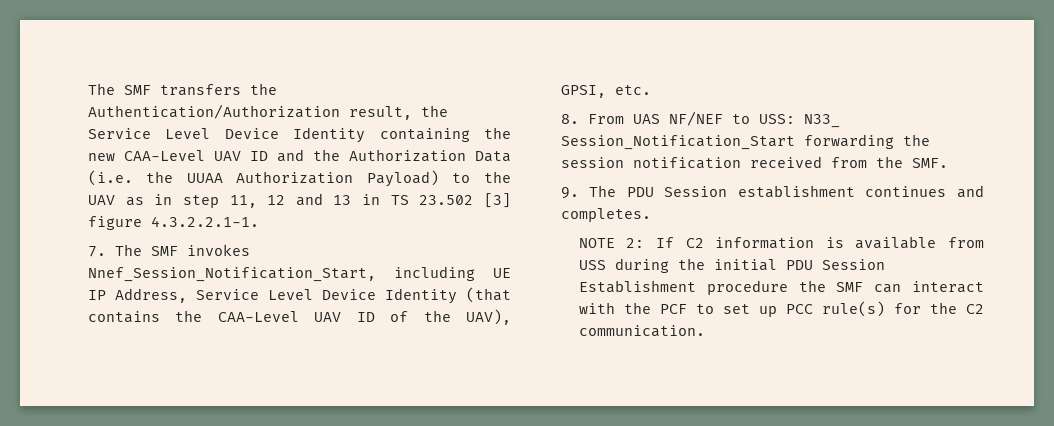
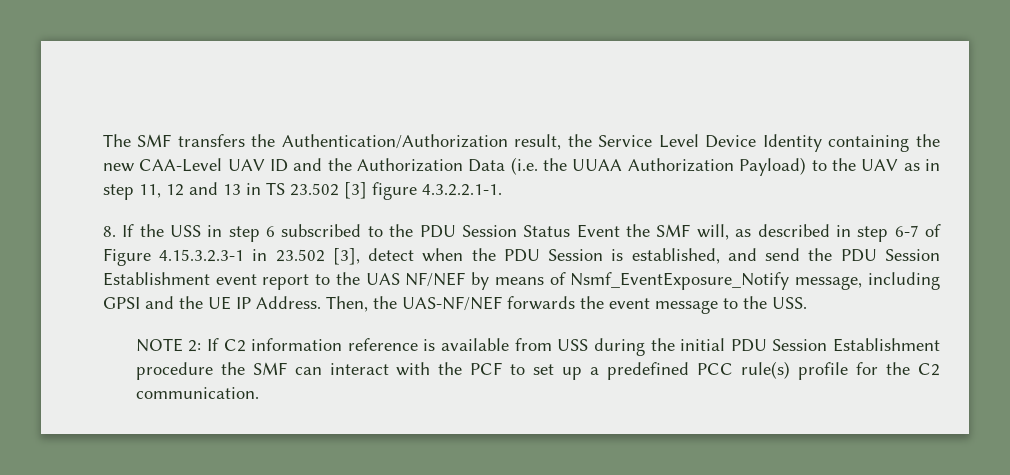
- 7. The SMF invokes Nnef_Session_Notification_Start, including UE IP Address, Service Level Device Identity (that contains the CAA-Level UAV ID of the UAV), GPSI, etc.
- 8. From UAS NF/NEF to USS: N33_ Session_Notification_Start forwarding the session notification received from the SMF.
- 9. The PDU Session establishment continues and completes.
+ 8. If the USS in step 6 subscribed to the PDU Session Status Event the SMF will, as described in step 6-7 of Figure 4.15.3.2.3-1 in 23.502 [3], detect when the PDU Session is established, and send the PDU Session Establishment event report to the UAS NF/NEF by means of Nsmf_EventExposure_Notify message, including GPSI and the UE IP Address. Then, the UAS-NF/NEF forwards the event message to the USS.
- NOTE 2: If C2 information is available from USS during the initial PDU Session Establishment procedure the SMF can interact with the PCF to set up PCC rule(s) for the C2 communication.
+ NOTE 2: If C2 information reference is available from USS during the initial PDU Session Establishment procedure the SMF can interact with the PCF to set up a predefined PCC rule(s) profile for the C2 communication.

